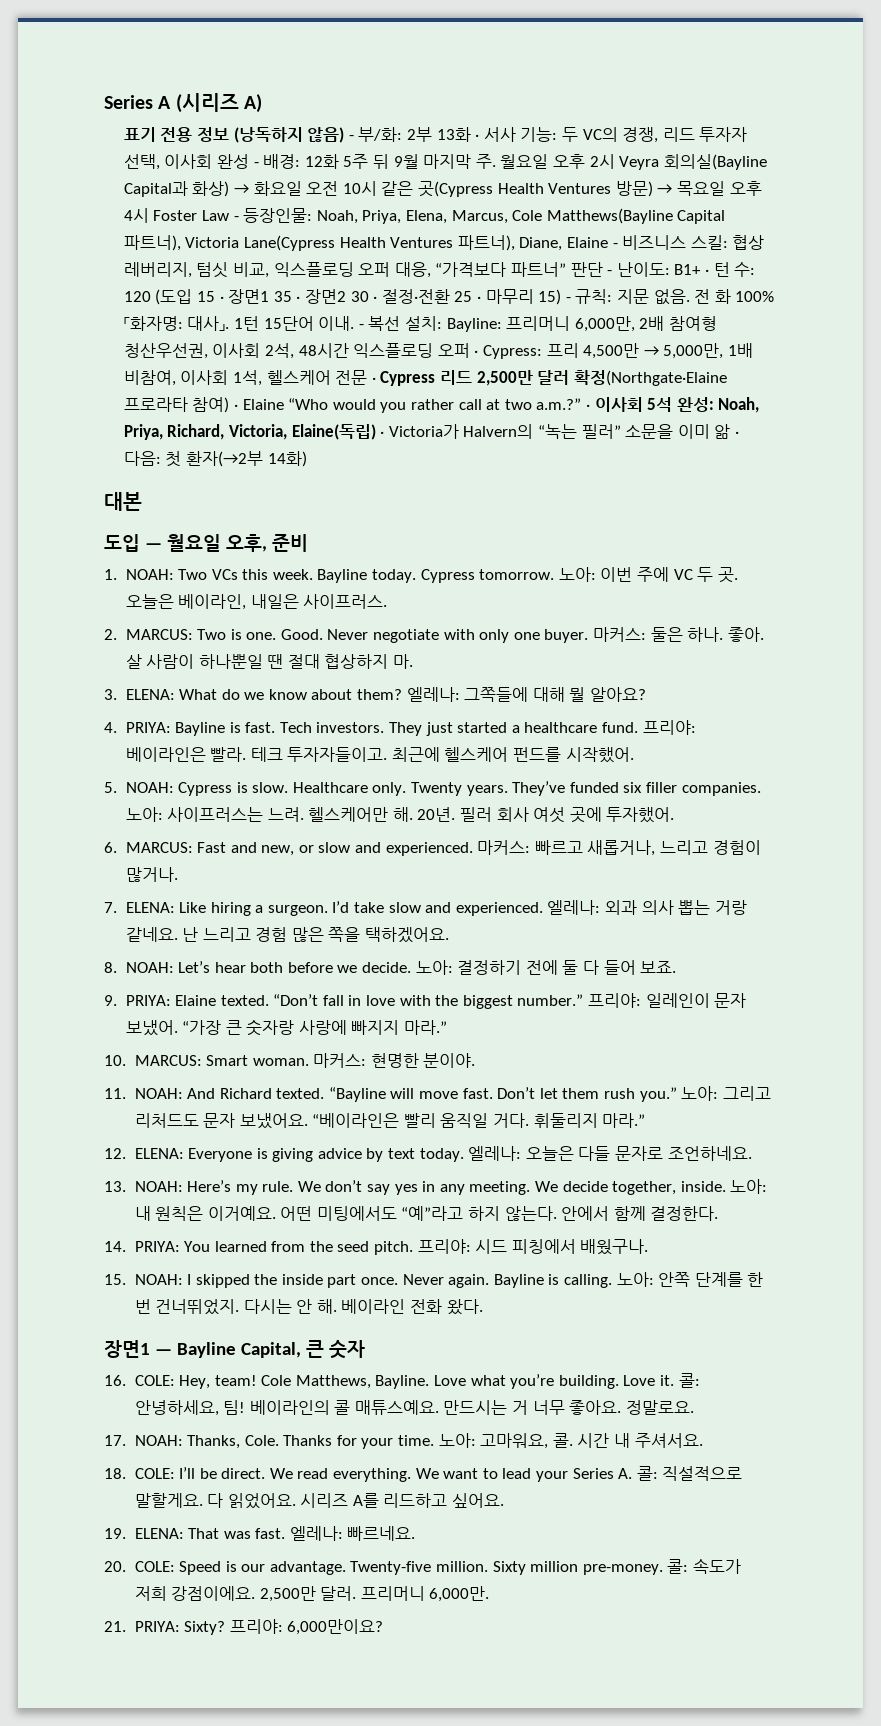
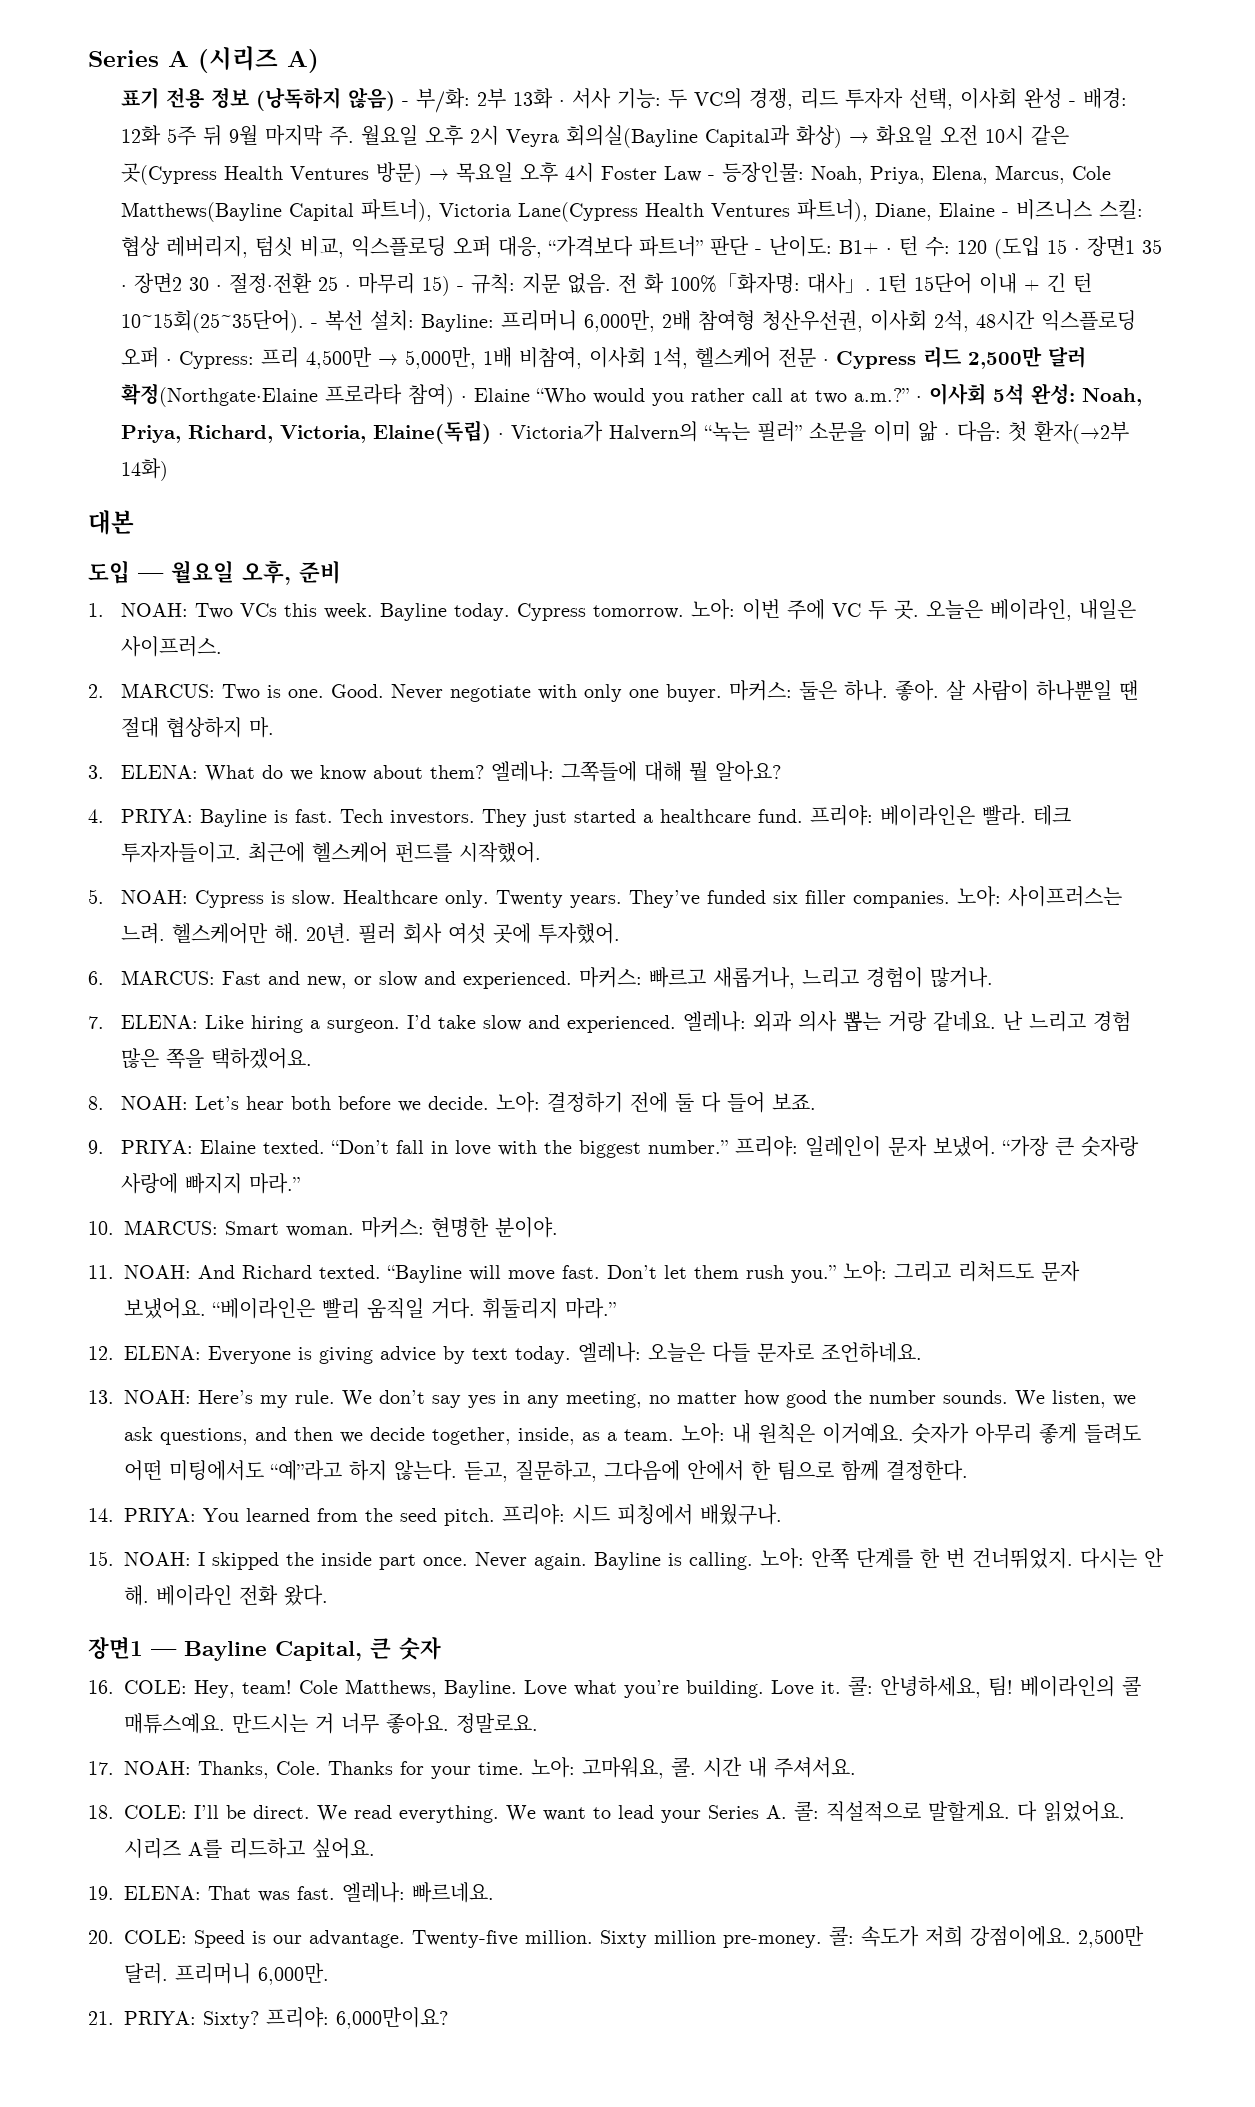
- 1턴 15단어 이내.
+ 1턴 15단어 이내 + 긴 턴 10~15회(25~35단어).
- We don’t say yes in any meeting. We decide together, inside. 노아: 내 원칙은 이거예요. 어떤 미팅에서도 “예”라고 하지 않는다.
+ We don’t say yes in any meeting, no matter how good the number sounds. We listen, we ask questions, and then we decide together, inside, as a team. 노아: 내 원칙은 이거예요. 숫자가 아무리 좋게 들려도 어떤 미팅에서도 “예”라고 하지 않는다.
- 안에서 함께 결정한다.
+ 듣고, 질문하고, 그다음에 안에서 한 팀으로 함께 결정한다.

